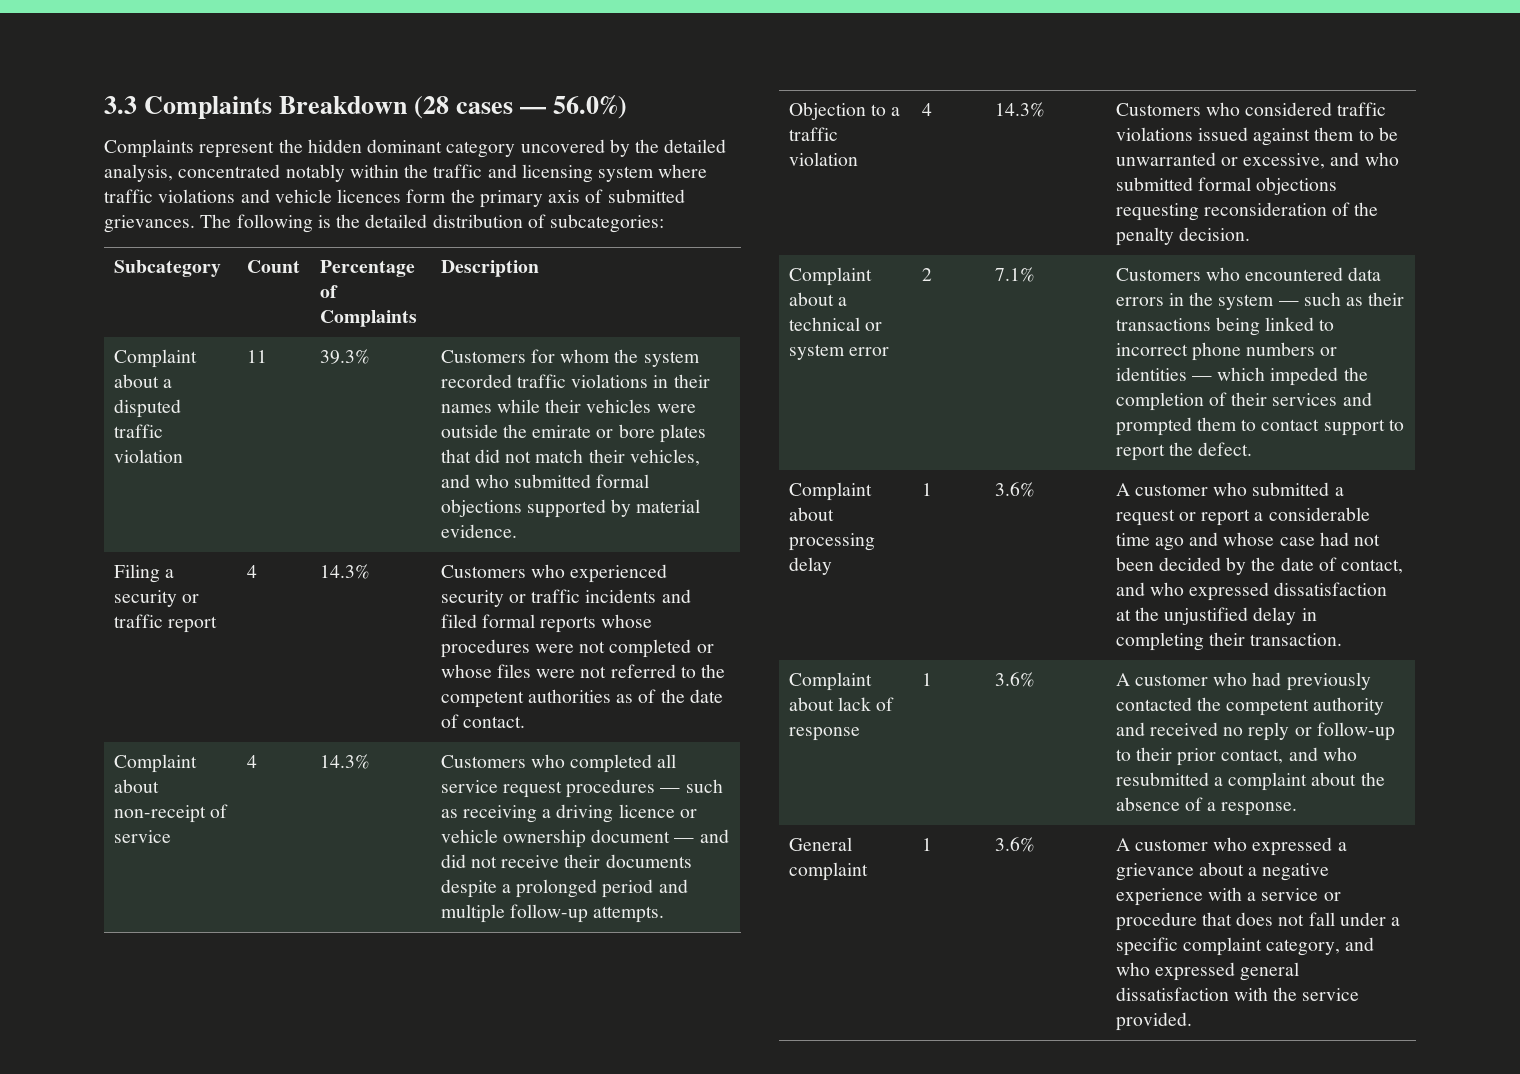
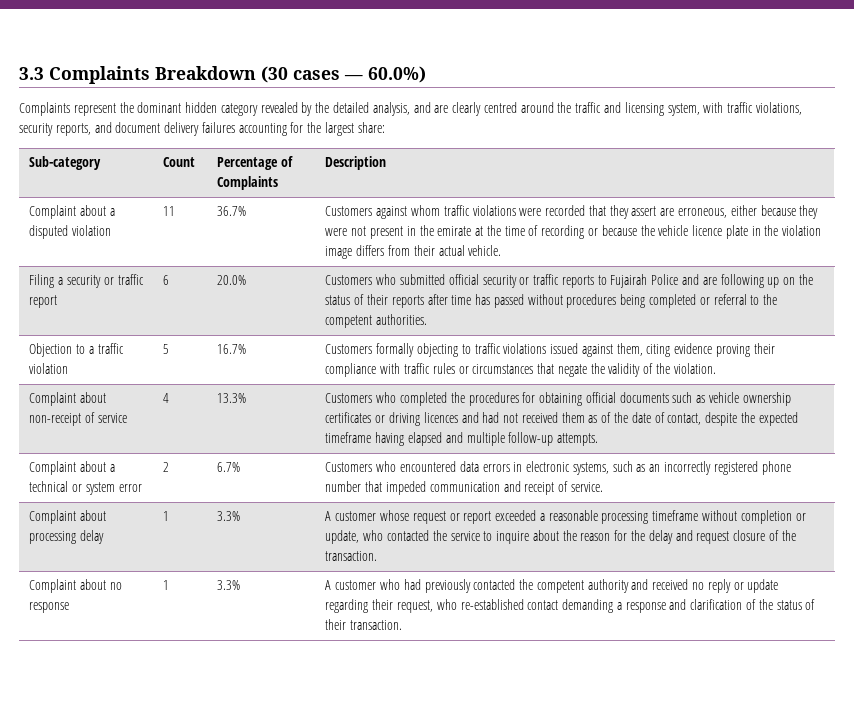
- 3.3 Complaints Breakdown (28 cases — 56.0%)
+ 3.3 Complaints Breakdown (30 cases — 60.0%)
- Complaints represent the hidden dominant category uncovered by the detailed analysis, concentrated notably within the traffic and licensing system where traffic violations and vehicle licences form the primary axis of submitted grievances. The following is the detailed distribution of subcategories:
- Subcategory | Count | Percentage of Complaints | Description
+ Complaints represent the dominant hidden category revealed by the detailed analysis, and are clearly centred around the traffic and licensing system, with traffic violations, security reports, and document delivery failures accounting for the largest share:
+ Sub-category | Count | Percentage of Complaints | Description
- Complaint about a disputed traffic violation
+ Complaint about a disputed violation
- 39.3% | Customers for whom the system recorded traffic violations in their names while their vehicles were outside the emirate or bore plates that did not match their vehicles, and who submitted formal objections supported by material evidence.
+ 36.7% | Customers against whom traffic violations were recorded that they assert are erroneous, either because they were not present in the emirate at the time of recording or because the vehicle licence plate in the violation image differs from their actual vehicle.
- 4 | 14.3% | Customers who experienced security or traffic incidents and filed formal reports whose procedures were not completed or whose files were not referred to the competent authorities as of the date of contact.
+ 6 | 20.0% | Customers who submitted official security or traffic reports to Fujairah Police and are following up on the status of their reports after time has passed without procedures being completed or referral to the competent authorities.
+ Objection to a traffic violation | 5 | 16.7% | Customers formally objecting to traffic violations issued against them, citing evidence proving their compliance with traffic rules or circumstances that negate the validity of the violation.
- Complaint about non-receipt of service | 4 | 14.3%
+ Complaint about non-receipt of service | 4 | 13.3%
- Customers who completed all service request procedures — such as receiving a driving licence or vehicle ownership document — and did not receive their documents despite a prolonged period and multiple follow-up attempts.
- Objection to a traffic violation | 4 | 14.3% | Customers who considered traffic violations issued against them to be unwarranted or excessive, and who submitted formal objections requesting reconsideration of the penalty decision.
+ Customers who completed the procedures for obtaining official documents such as vehicle ownership certificates or driving licences and had not received them as of the date of contact, despite the expected timeframe having elapsed and multiple follow-up attempts.
- 7.1%
+ 6.7%
- Customers who encountered data errors in the system — such as their transactions being linked to incorrect phone numbers or identities — which impeded the completion of their services and prompted them to contact support to report the defect.
+ Customers who encountered data errors in electronic systems, such as an incorrectly registered phone number that impeded communication and receipt of service.
- 3.6% | A customer who submitted a request or report a considerable time ago and whose case had not been decided by the date of contact, and who expressed dissatisfaction at the unjustified delay in completing their transaction.
+ 3.3% | A customer whose request or report exceeded a reasonable processing timeframe without completion or update, who contacted the service to inquire about the reason for the delay and request closure of the transaction.
- Complaint about lack of response | 1 | 3.6% | A customer who had previously contacted the competent authority and received no reply or follow-up to their prior contact, and who resubmitted a complaint about the absence of a response.
- General complaint | 1 | 3.6% | A customer who expressed a grievance about a negative experience with a service or procedure that does not fall under a specific complaint category, and who expressed general dissatisfaction with the service provided.
+ Complaint about no response | 1 | 3.3% | A customer who had previously contacted the competent authority and received no reply or update regarding their request, who re-established contact demanding a response and clarification of the status of their transaction.

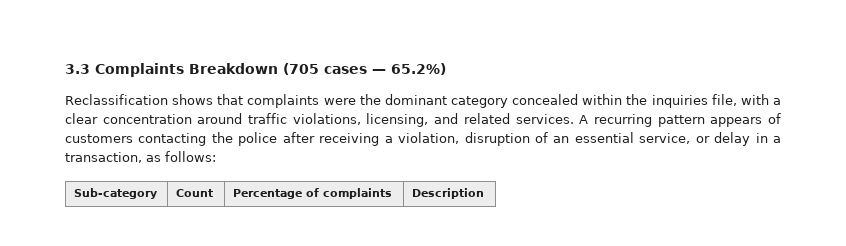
- 3.3 Complaints Breakdown (30 cases — 60.0%)
- Complaints represent the dominant hidden category revealed by the detailed analysis, and are clearly centred around the traffic and licensing system, with traffic violations, security reports, and document delivery failures accounting for the largest share:
+ 3.3 Complaints Breakdown (705 cases — 65.2%)
+ Reclassification shows that complaints were the dominant category concealed within the inquiries file, with a clear concentration around traffic violations, licensing, and related services. A recurring pattern appears of customers contacting the police after receiving a violation, disruption of an essential service, or delay in a transaction, as follows:
- Sub-category | Count | Percentage of Complaints | Description
+ Sub-category | Count | Percentage of complaints | Description
- Complaint about a disputed violation | 11 | 36.7% | Customers against whom traffic violations were recorded that they assert are erroneous, either because they were not present in the emirate at the time of recording or because the vehicle licence plate in the violation image differs from their actual vehicle.
- Filing a security or traffic report | 6 | 20.0% | Customers who submitted official security or traffic reports to Fujairah Police and are following up on the status of their reports after time has passed without procedures being completed or referral to the competent authorities.
- Objection to a traffic violation | 5 | 16.7% | Customers formally objecting to traffic violations issued against them, citing evidence proving their compliance with traffic rules or circumstances that negate the validity of the violation.
- Complaint about non-receipt of service | 4 | 13.3% | Customers who completed the procedures for obtaining official documents such as vehicle ownership certificates or driving licences and had not received them as of the date of contact, despite the expected timeframe having elapsed and multiple follow-up attempts.
- Complaint about a technical or system error | 2 | 6.7% | Customers who encountered data errors in electronic systems, such as an incorrectly registered phone number that impeded communication and receipt of service.
- Complaint about processing delay | 1 | 3.3% | A customer whose request or report exceeded a reasonable processing timeframe without completion or update, who contacted the service to inquire about the reason for the delay and request closure of the transaction.
- Complaint about no response | 1 | 3.3% | A customer who had previously contacted the competent authority and received no reply or update regarding their request, who re-established contact demanding a response and clarification of the status of their transaction.

